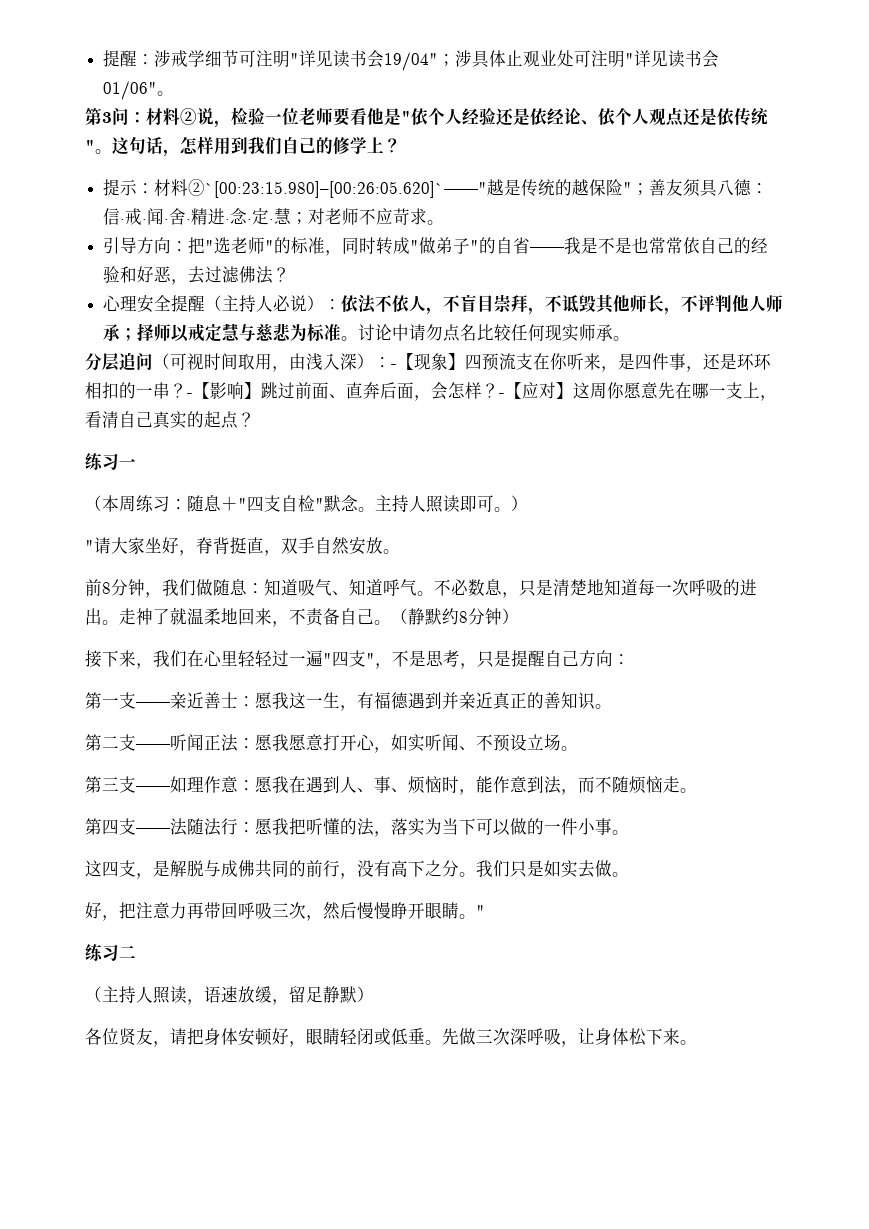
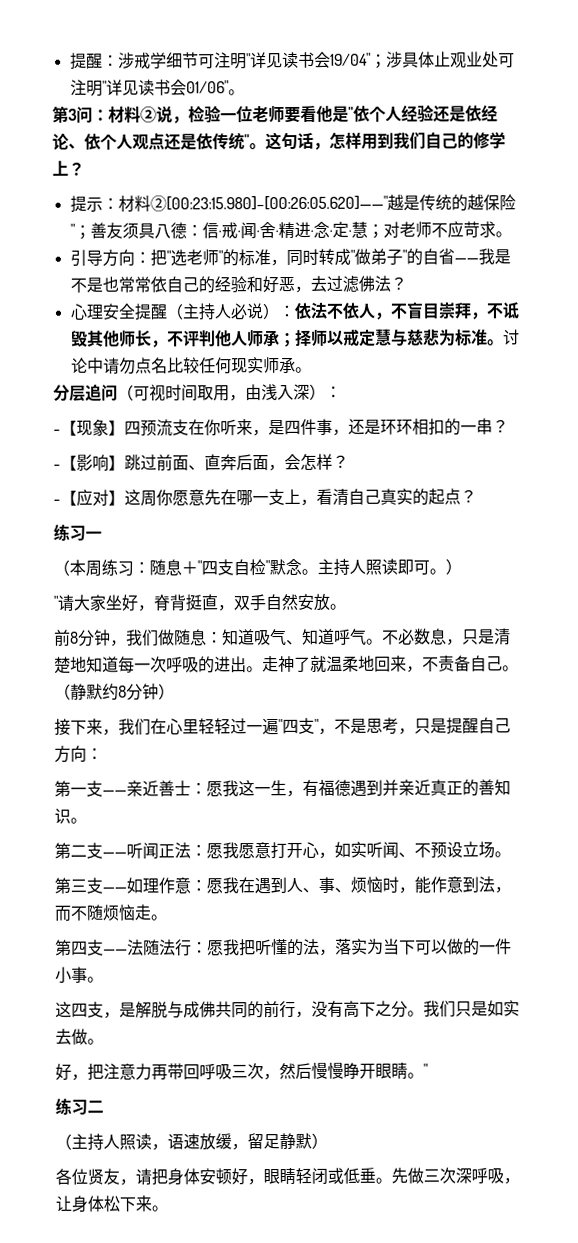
- 提示：材料②`[00:23:15.980]–[00:26:05.620]`——"越是传统的越保险"；善友须具八德：信·戒·闻·舍·精进·念·定·慧；对老师不应苛求。
+ 提示：材料②[00:23:15.980]–[00:26:05.620]——"越是传统的越保险"；善友须具八德：信·戒·闻·舍·精进·念·定·慧；对老师不应苛求。
- 分层追问（可视时间取用，由浅入深）：-【现象】四预流支在你听来，是四件事，还是环环相扣的一串？-【影响】跳过前面、直奔后面，会怎样？-【应对】这周你愿意先在哪一支上，看清自己真实的起点？
+ 分层追问（可视时间取用，由浅入深）：
+ -【现象】四预流支在你听来，是四件事，还是环环相扣的一串？
+ -【影响】跳过前面、直奔后面，会怎样？
+ -【应对】这周你愿意先在哪一支上，看清自己真实的起点？

